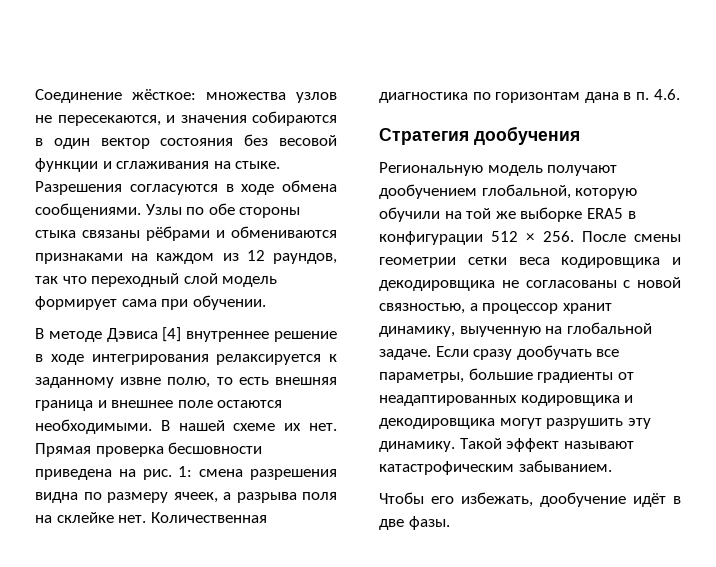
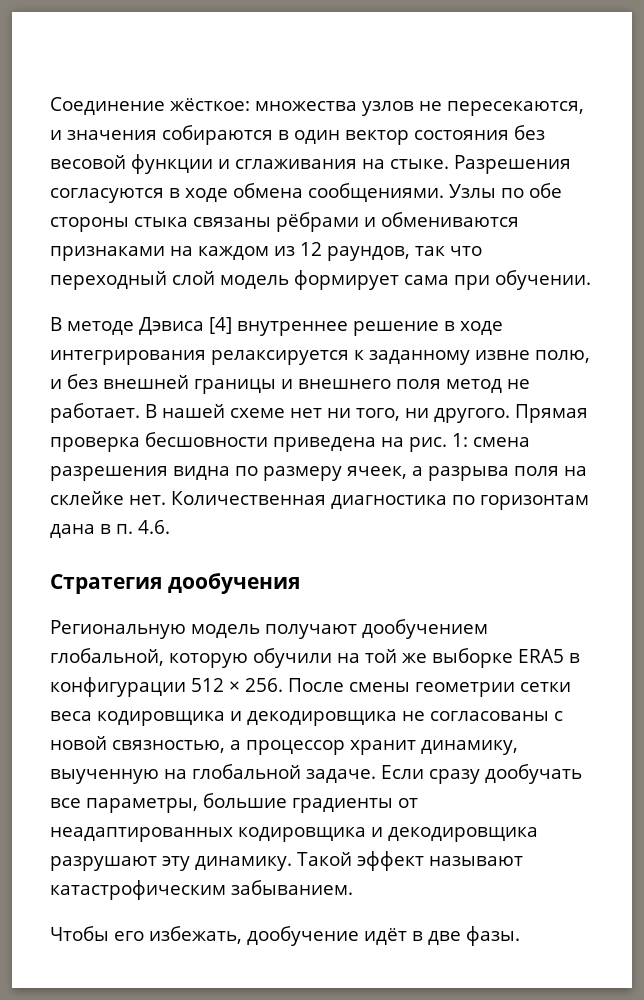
- В методе Дэвиса [4] внутреннее решение в ходе интегрирования релаксируется к заданному извне полю, то есть внешняя граница и внешнее поле остаются необходимыми. В нашей схеме их нет.
+ В методе Дэвиса [4] внутреннее решение в ходе интегрирования релаксируется к заданному извне полю, и без внешней границы и внешнего поля метод не работает. В нашей схеме нет ни того, ни другого.
- Если сразу дообучать все параметры, большие градиенты от неадаптированных кодировщика и декодировщика могут разрушить эту динамику.
+ Если сразу дообучать все параметры, большие градиенты от неадаптированных кодировщика и декодировщика разрушают эту динамику.

